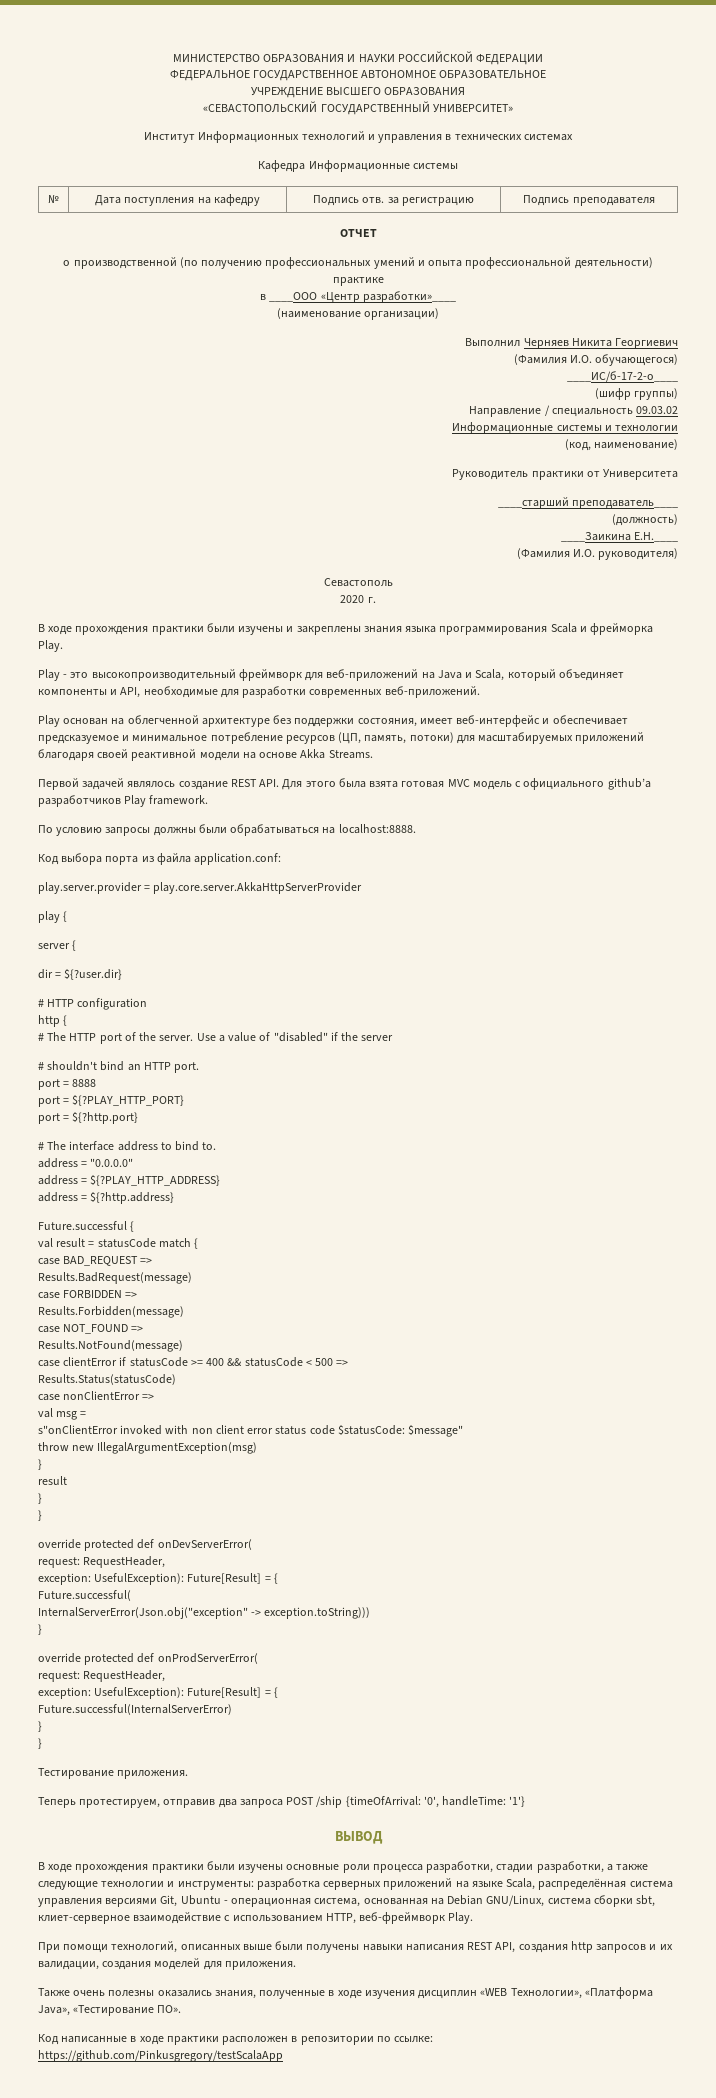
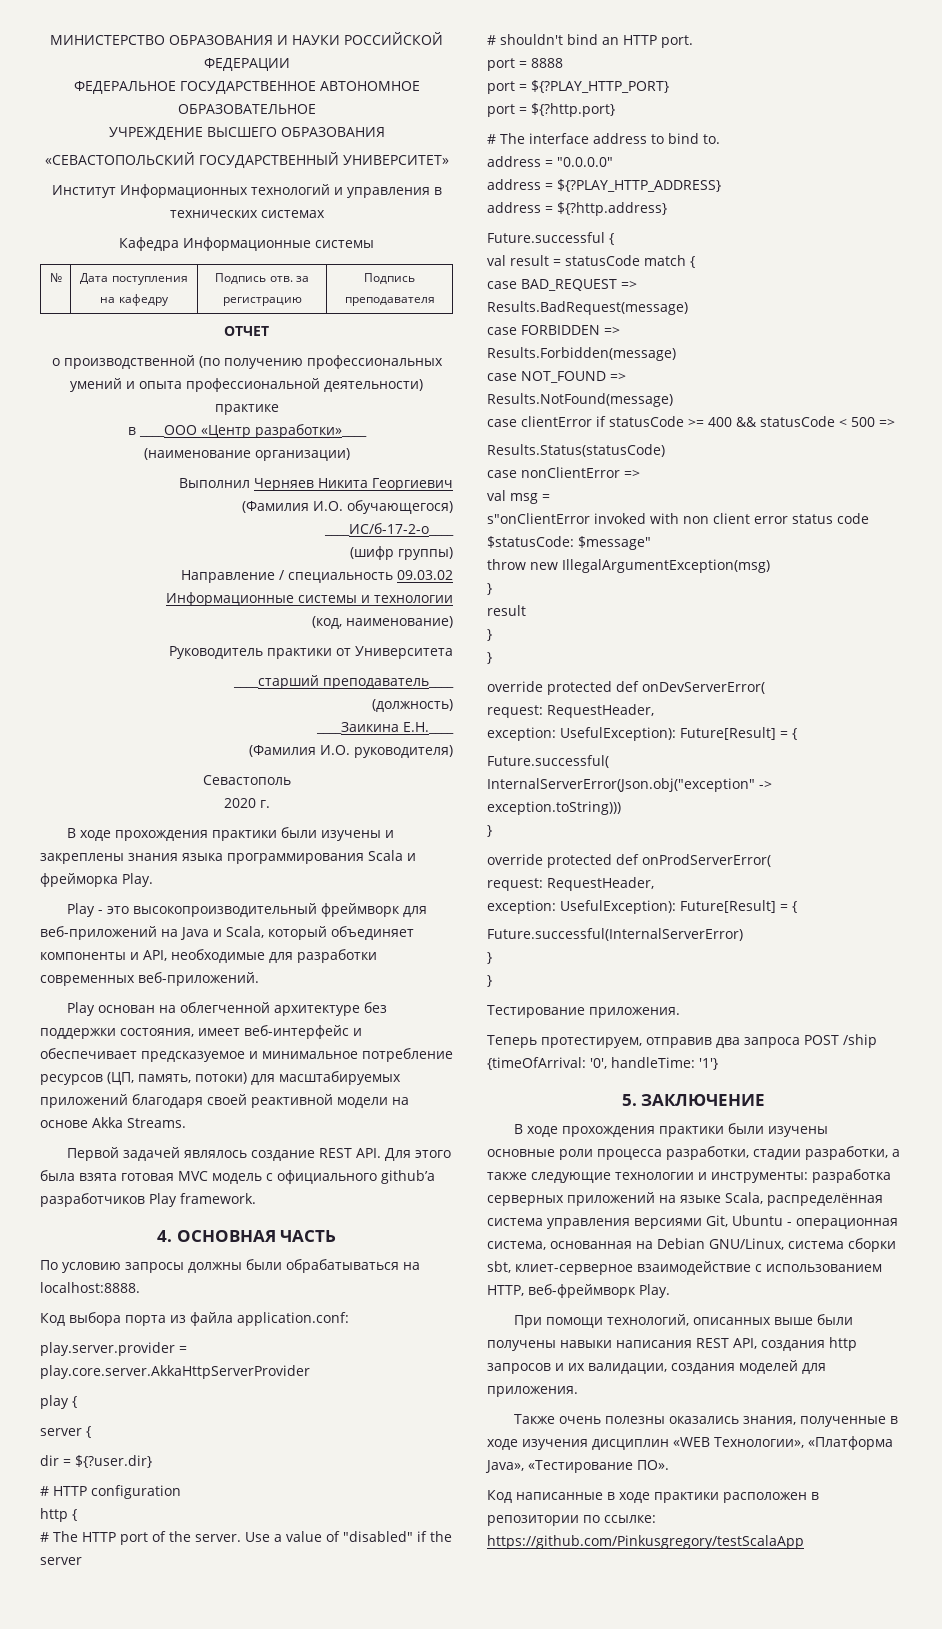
+ 4. ОСНОВНАЯ ЧАСТЬ
- ВЫВОД
+ 5. ЗАКЛЮЧЕНИЕ

